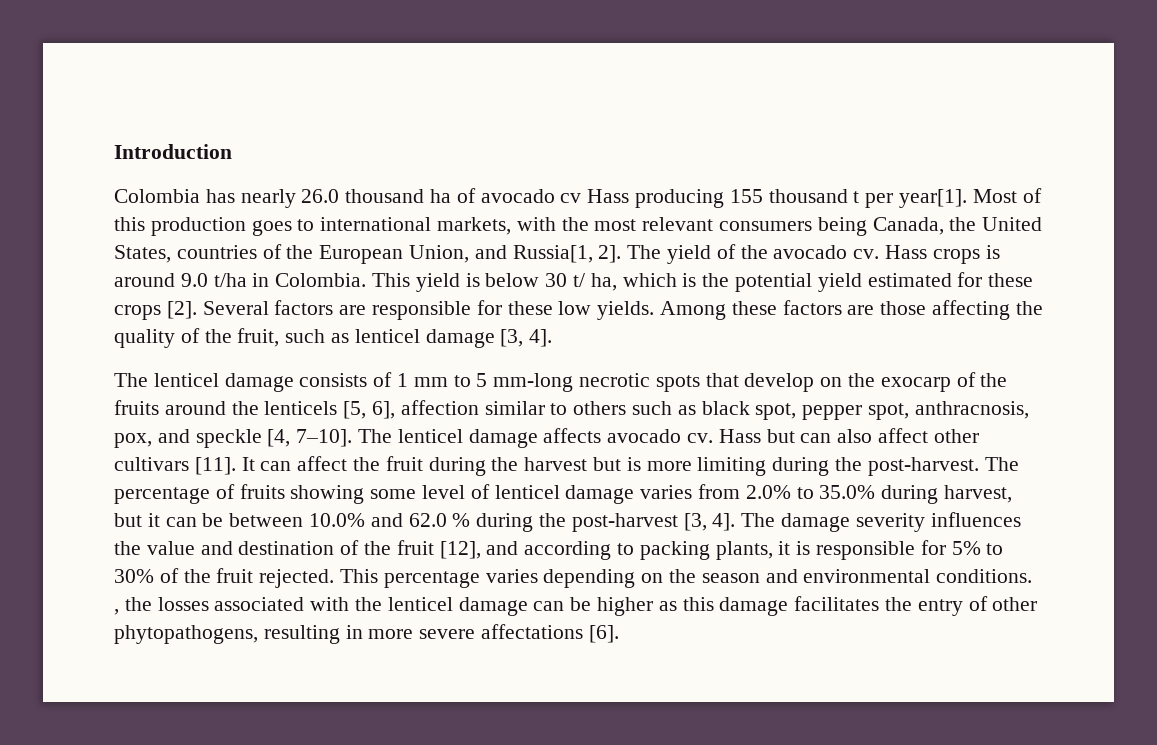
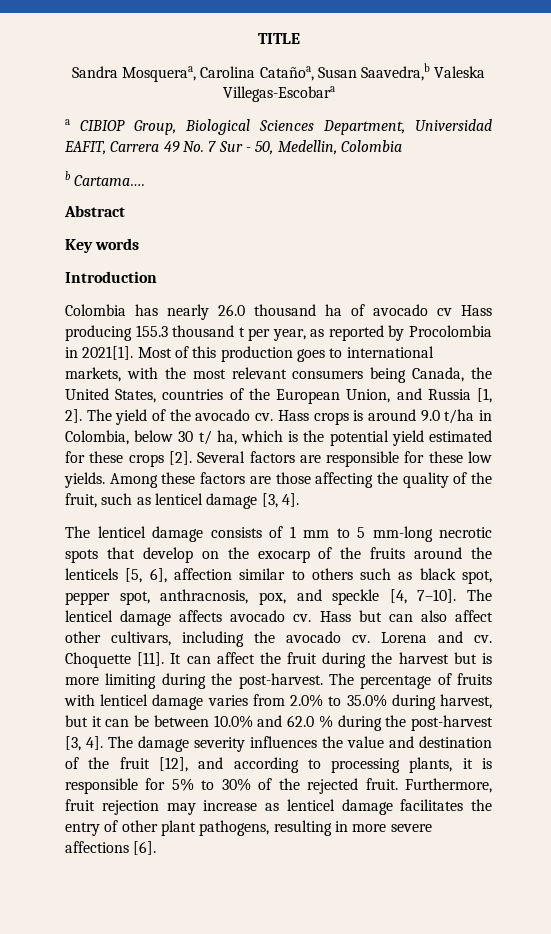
+ TITLE
+ Sandra Mosqueraa, Carolina Catañoa, Susan Saavedra,b Valeska Villegas-Escobara
+ a CIBIOP Group, Biological Sciences Department, Universidad EAFIT, Carrera 49 No. 7 Sur - 50, Medellin, Colombia
+ b Cartama….
+ Abstract
+ Key words
- Colombia has nearly 26.0 thousand ha of avocado cv Hass producing 155 thousand t per year[1].
+ Colombia has nearly 26.0 thousand ha of avocado cv Hass producing 155.3 thousand t per year, as reported by Procolombia in 2021[1].
- Most of this production goes to international markets, with the most relevant consumers being Canada, the United States, countries of the European Union, and Russia[1, 2].
+ Most of this production goes to international markets, with the most relevant consumers being Canada, the United States, countries of the European Union, and Russia [1, 2].
- Hass crops is around 9.0 t/ha in Colombia. This yield is below 30 t/ ha, which is the potential yield estimated for these crops [2].
+ Hass crops is around 9.0 t/ha in Colombia, below 30 t/ ha, which is the potential yield estimated for these crops [2].
- Hass but can also affect other cultivars [11].
+ Hass but can also affect other cultivars, including the avocado cv. Lorena and cv. Choquette [11].
- The percentage of fruits showing some level of lenticel damage varies from 2.0% to 35.0% during harvest, but it can be between 10.0% and 62.0 % during the post-harvest [3, 4].
+ The percentage of fruits with lenticel damage varies from 2.0% to 35.0% during harvest, but it can be between 10.0% and 62.0 % during the post-harvest [3, 4].
- The damage severity influences the value and destination of the fruit [12], and according to packing plants, it is responsible for 5% to 30% of the fruit rejected. This percentage varies depending on the season and environmental conditions. , the losses associated with the lenticel damage can be higher as this damage facilitates the entry of other phytopathogens, resulting in more severe affectations [6].
+ The damage severity influences the value and destination of the fruit [12], and according to processing plants, it is responsible for 5% to 30% of the rejected fruit. Furthermore, fruit rejection may increase as lenticel damage facilitates the entry of other plant pathogens, resulting in more severe affections [6].

